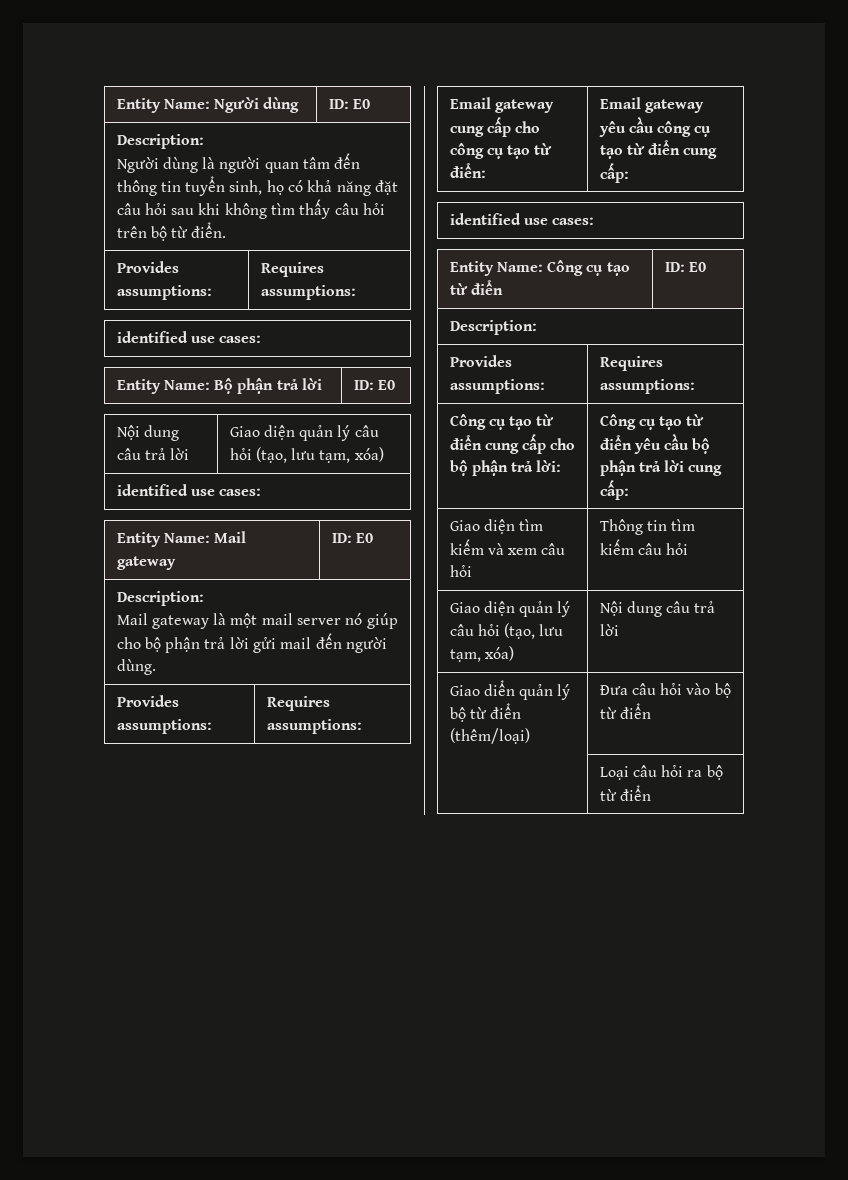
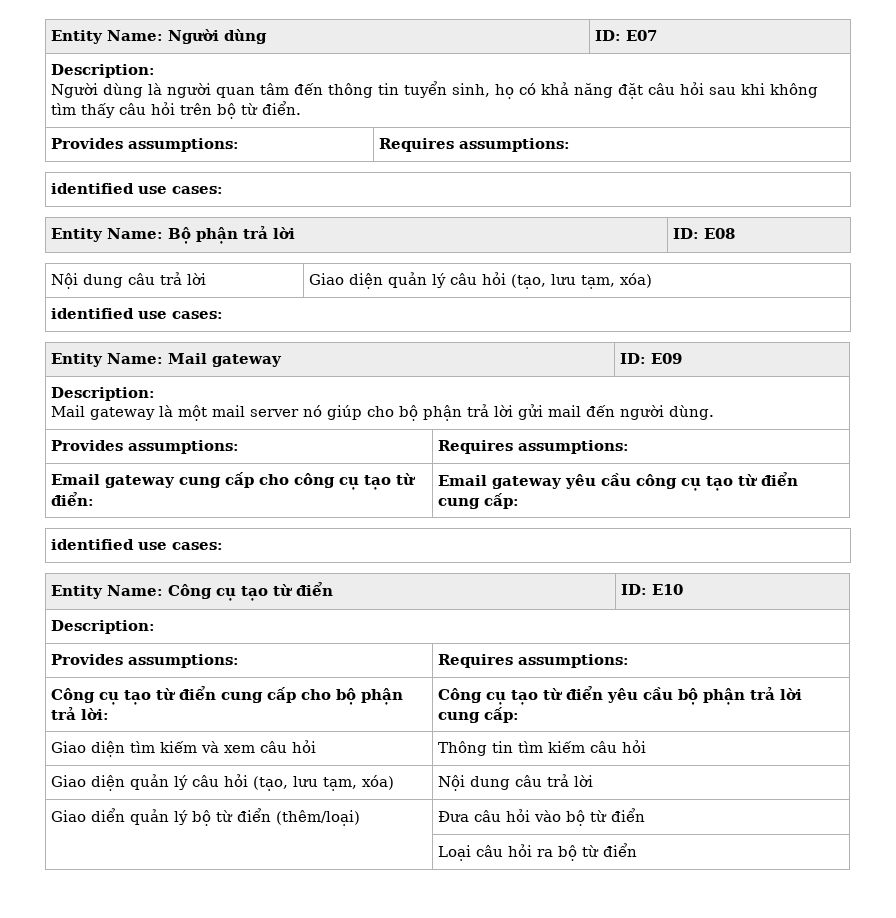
- Entity Name: Người dùng | ID: E0
+ Entity Name: Người dùng | ID: E07
- Entity Name: Bộ phận trả lời | ID: E0
+ Entity Name: Bộ phận trả lời | ID: E08
- Entity Name: Mail gateway | ID: E0
+ Entity Name: Mail gateway | ID: E09
- Entity Name: Công cụ tạo từ điển | ID: E0
+ Entity Name: Công cụ tạo từ điển | ID: E10

